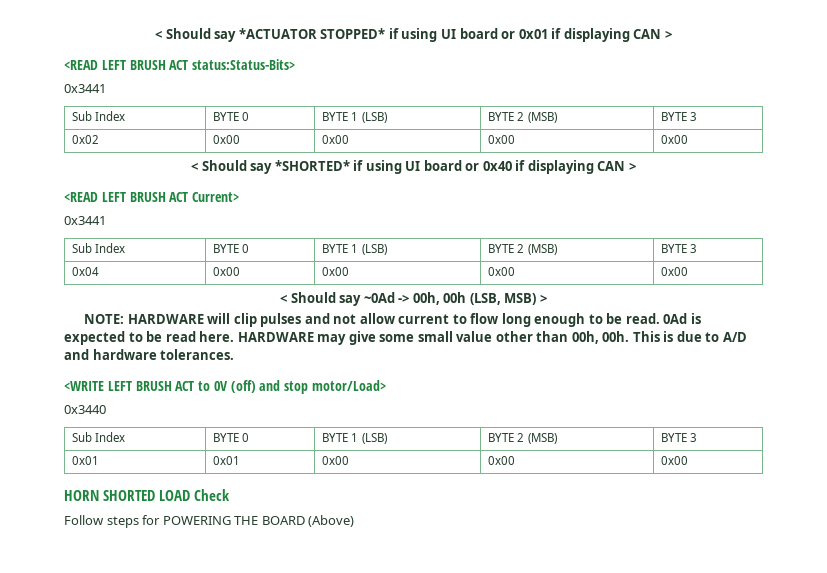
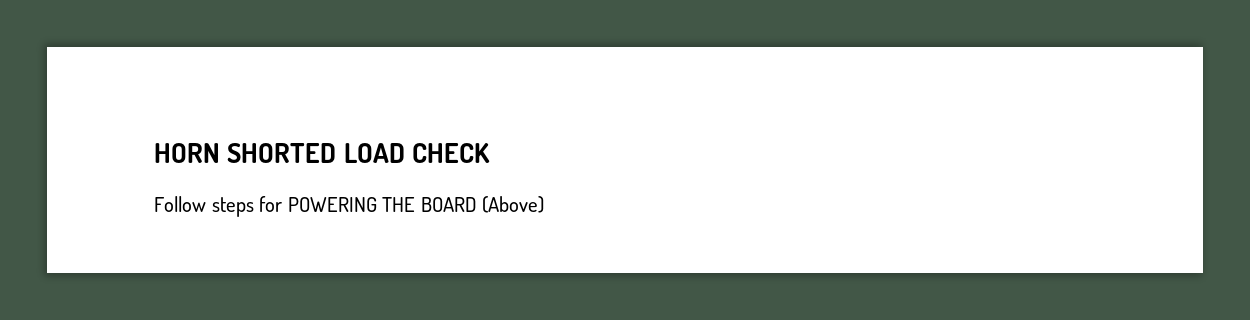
- < Should say *ACTUATOR STOPPED* if using UI board or 0x01 if displaying CAN >
- <READ LEFT BRUSH ACT status:Status-Bits>
- 0x3441
- Sub Index | BYTE 0 | BYTE 1 (LSB) | BYTE 2 (MSB) | BYTE 3
- 0x02 | 0x00 | 0x00 | 0x00 | 0x00
- < Should say *SHORTED* if using UI board or 0x40 if displaying CAN >
- <READ LEFT BRUSH ACT Current>
- 0x3441
- Sub Index | BYTE 0 | BYTE 1 (LSB) | BYTE 2 (MSB) | BYTE 3
- 0x04 | 0x00 | 0x00 | 0x00 | 0x00
- < Should say ~0Ad -> 00h, 00h (LSB, MSB) >
- NOTE: HARDWARE will clip pulses and not allow current to flow long enough to be read. 0Ad is expected to be read here. HARDWARE may give some small value other than 00h, 00h. This is due to A/D and hardware tolerances.
- <WRITE LEFT BRUSH ACT to 0V (off) and stop motor/Load>
- 0x3440
- Sub Index | BYTE 0 | BYTE 1 (LSB) | BYTE 2 (MSB) | BYTE 3
- 0x01 | 0x01 | 0x00 | 0x00 | 0x00
- HORN SHORTED LOAD Check
+ HORN SHORTED LOAD CHECK

